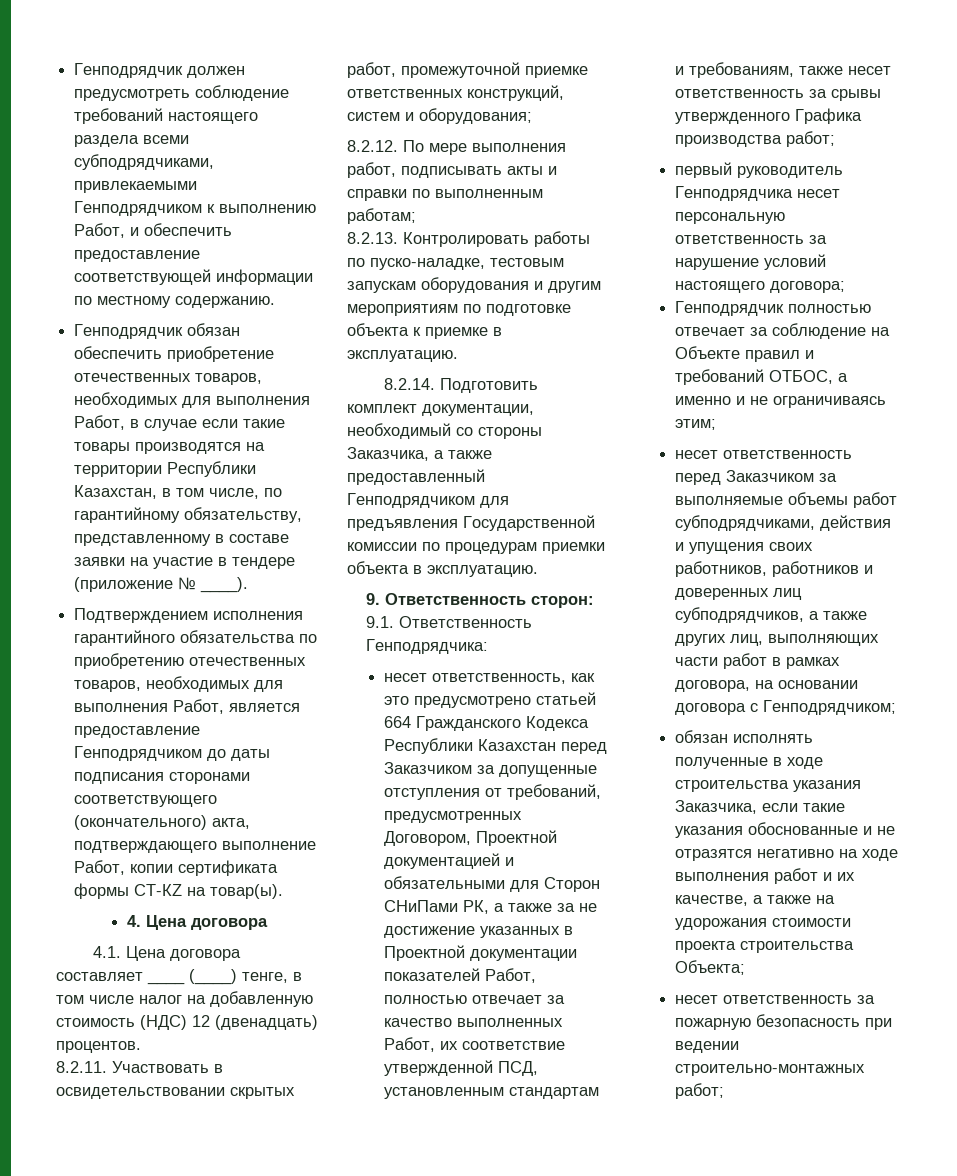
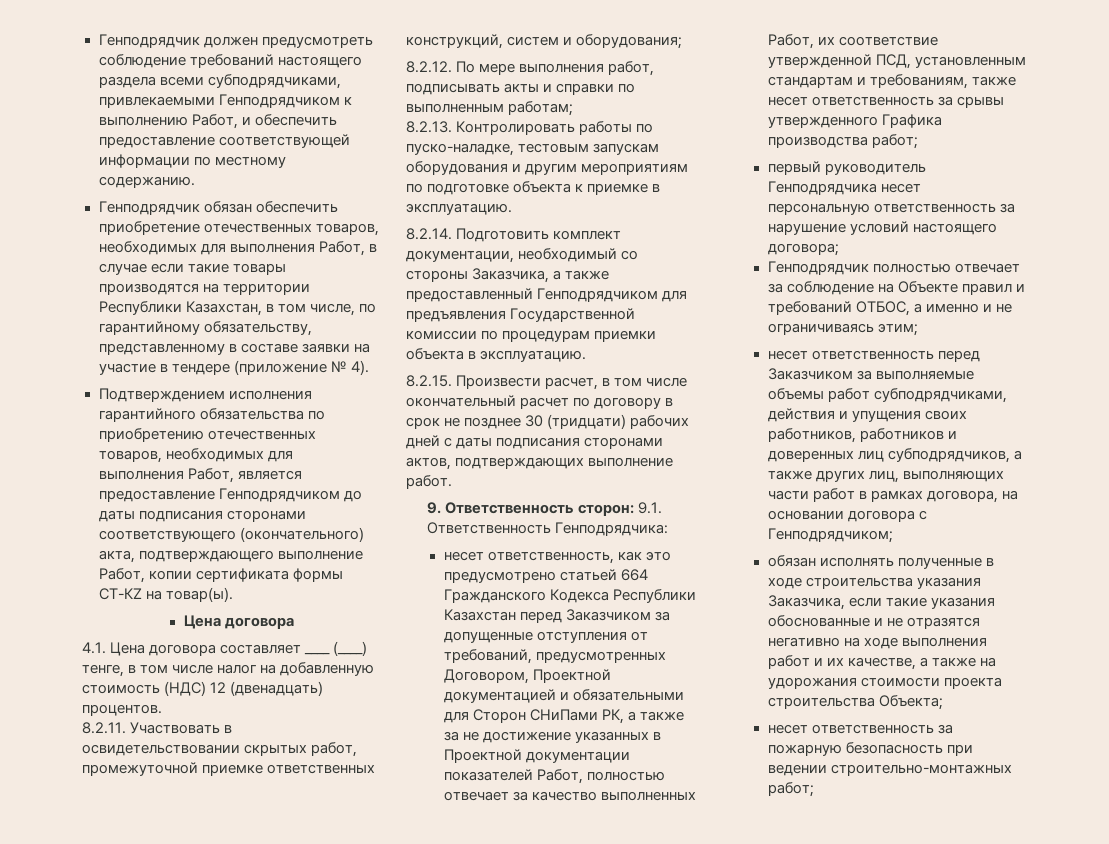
- Генподрядчик обязан обеспечить приобретение отечественных товаров, необходимых для выполнения Работ, в случае если такие товары производятся на территории Республики Казахстан, в том числе, по гарантийному обязательству, представленному в составе заявки на участие в тендере (приложение № ____).
+ Генподрядчик обязан обеспечить приобретение отечественных товаров, необходимых для выполнения Работ, в случае если такие товары производятся на территории Республики Казахстан, в том числе, по гарантийному обязательству, представленному в составе заявки на участие в тендере (приложение № 4).
  Подтверждением исполнения гарантийного обязательства по приобретению отечественных товаров, необходимых для выполнения Работ, является предоставление Генподрядчиком до даты подписания сторонами соответствующего (окончательного) акта, подтверждающего выполнение Работ, копии сертификата формы СТ-КZ на товар(ы).
- 4. Цена договора
+ Цена договора
+ 8.2.15. Произвести расчет, в том числе окончательный расчет по договору в срок не позднее 30 (тридцати) рабочих дней с даты подписания сторонами актов, подтверждающих выполнение работ.

